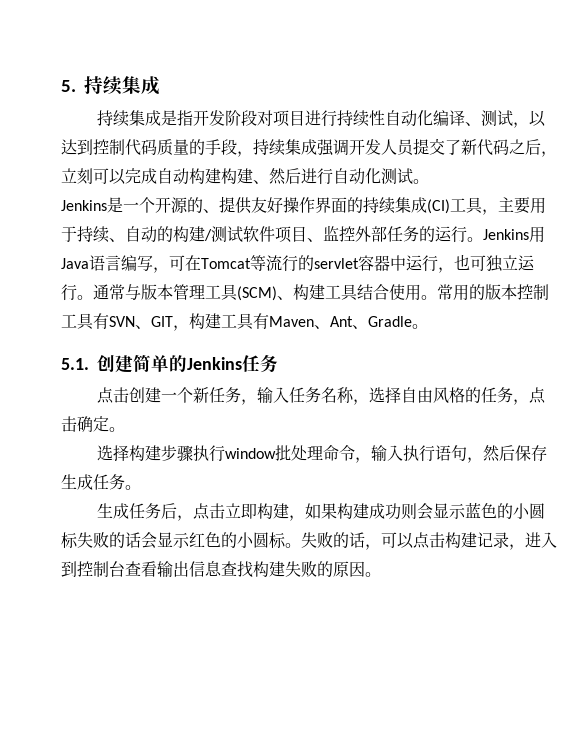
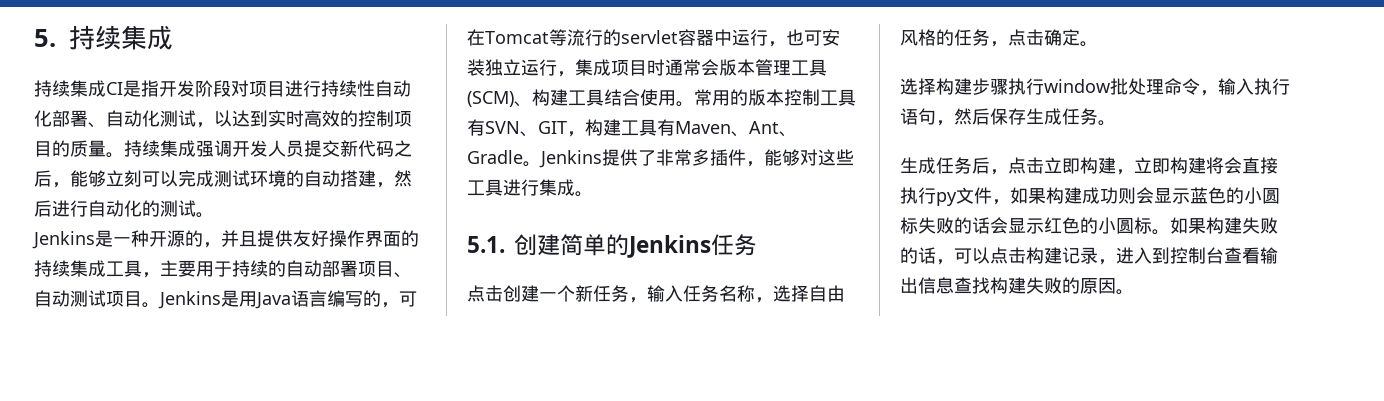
- 持续集成是指开发阶段对项目进行持续性自动化编译、测试，以达到控制代码质量的手段，持续集成强调开发人员提交了新代码之后，立刻可以完成自动构建构建、然后进行自动化测试。
+ 持续集成CI是指开发阶段对项目进行持续性自动化部署、自动化测试，以达到实时高效的控制项目的质量。持续集成强调开发人员提交新代码之后，能够立刻可以完成测试环境的自动搭建，然后进行自动化的测试。
- Jenkins是一个开源的、提供友好操作界面的持续集成(CI)工具，主要用于持续、自动的构建/测试软件项目、监控外部任务的运行。Jenkins用Java语言编写，可在Tomcat等流行的servlet容器中运行，也可独立运行。通常与版本管理工具(SCM)、构建工具结合使用。
+ Jenkins是一种开源的，并且提供友好操作界面的持续集成工具，主要用于持续的自动部署项目、自动测试项目。Jenkins是用Java语言编写的，可在Tomcat等流行的servlet容器中运行，也可安装独立运行，集成项目时通常会版本管理工具(SCM)、构建工具结合使用。
+ Jenkins提供了非常多插件，能够对这些工具进行集成。
- 生成任务后，点击立即构建，如果构建成功则会显示蓝色的小圆标失败的话会显示红色的小圆标。
+ 生成任务后，点击立即构建，立即构建将会直接执行py文件，如果构建成功则会显示蓝色的小圆标失败的话会显示红色的小圆标。
- 失败的话，可以点击构建记录，进入到控制台查看输出信息查找构建失败的原因。
+ 如果构建失败的话，可以点击构建记录，进入到控制台查看输出信息查找构建失败的原因。

